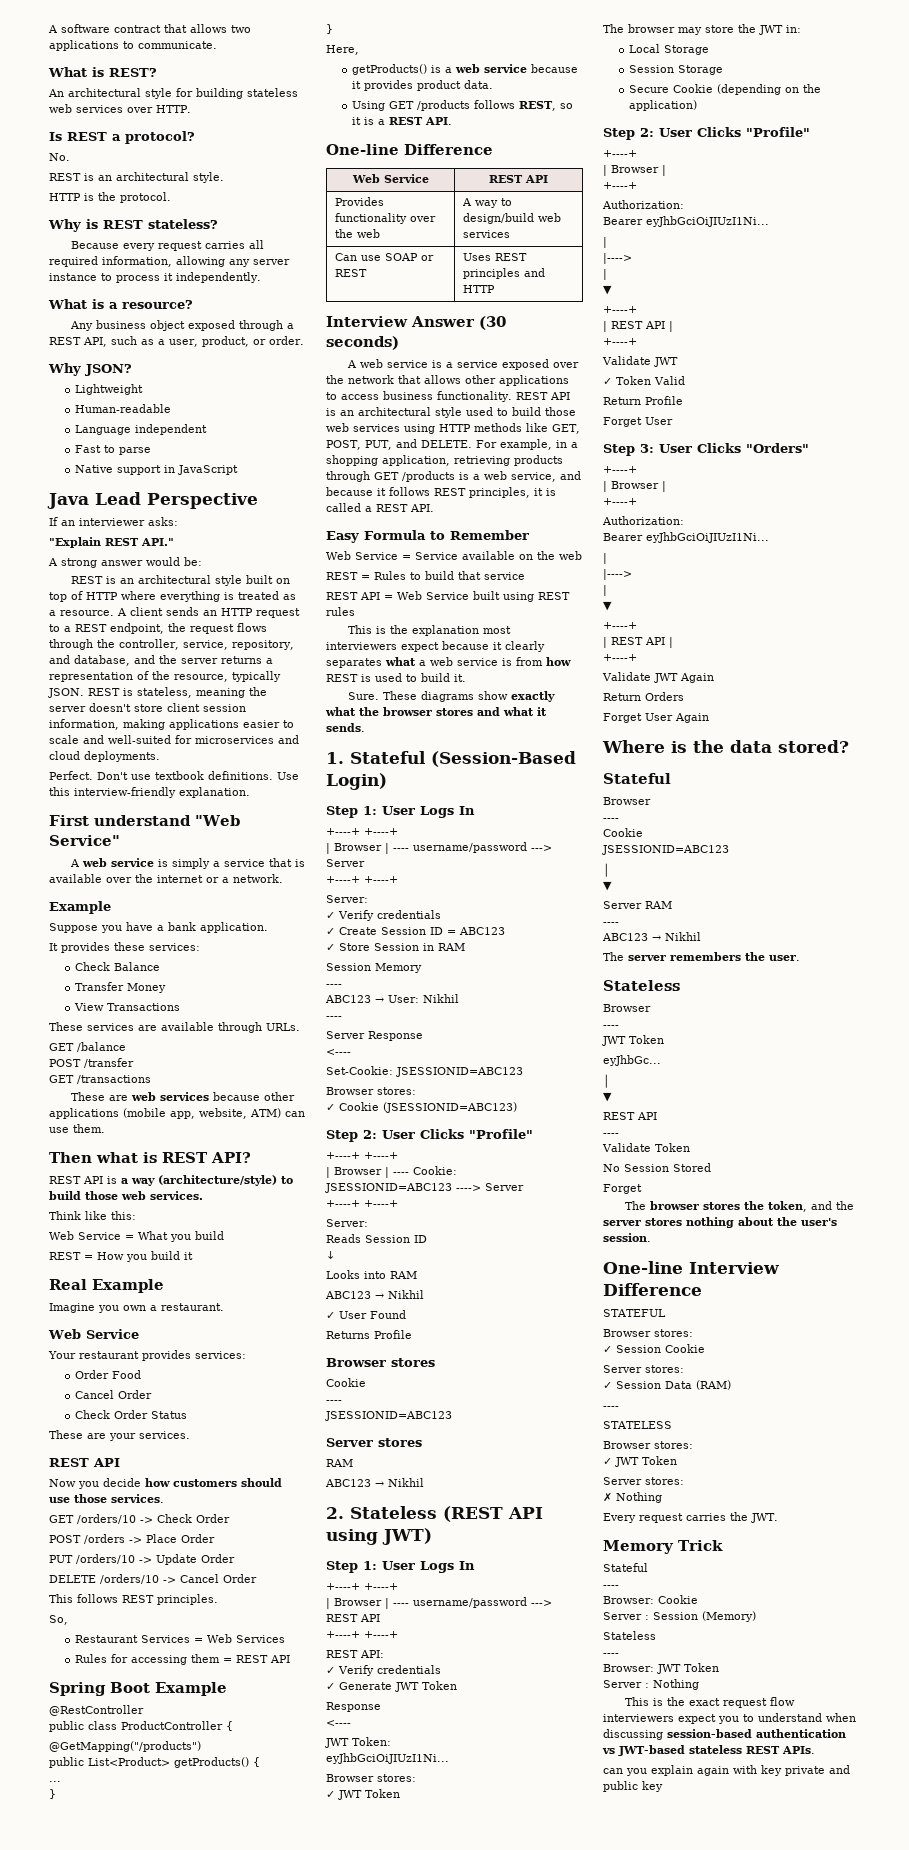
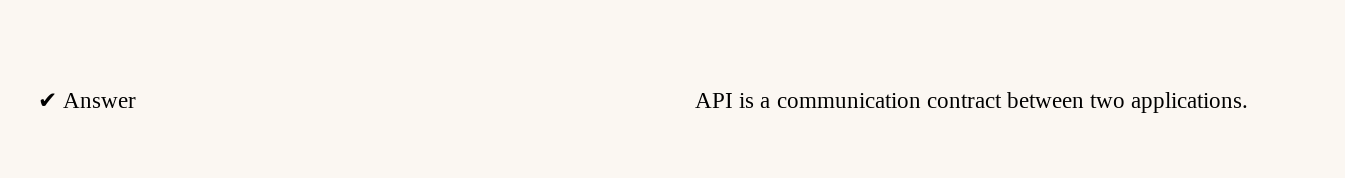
- A software contract that allows two applications to communicate.
- What is REST?
- An architectural style for building stateless web services over HTTP.
- Is REST a protocol?
- No.
- REST is an architectural style.
- HTTP is the protocol.
- Why is REST stateless?
- Because every request carries all required information, allowing any server instance to process it independently.
- What is a resource?
- Any business object exposed through a REST API, such as a user, product, or order.
- Why JSON?
- Lightweight
- Human-readable
- Language independent
- Fast to parse
- Native support in JavaScript
- Java Lead Perspective
- If an interviewer asks:
- "Explain REST API."
- A strong answer would be:
- REST is an architectural style built on top of HTTP where everything is treated as a resource. A client sends an HTTP request to a REST endpoint, the request flows through the controller, service, repository, and database, and the server returns a representation of the resource, typically JSON. REST is stateless, meaning the server doesn't store client session information, making applications easier to scale and well-suited for microservices and cloud deployments.
- Perfect. Don't use textbook definitions. Use this interview-friendly explanation.
- First understand "Web Service"
- A web service is simply a service that is available over the internet or a network.
- Example
- Suppose you have a bank application.
- It provides these services:
- Check Balance
- Transfer Money
- View Transactions
- These services are available through URLs.
- GET /balance
- POST /transfer
- GET /transactions
- These are web services because other applications (mobile app, website, ATM) can use them.
- Then what is REST API?
- REST API is a way (architecture/style) to build those web services.
- Think like this:
- Web Service = What you build
- REST = How you build it
- Real Example
- Imagine you own a restaurant.
- Web Service
- Your restaurant provides services:
- Order Food
- Cancel Order
- Check Order Status
- These are your services.
- REST API
- Now you decide how customers should use those services.
- GET /orders/10 -> Check Order
- POST /orders -> Place Order
- PUT /orders/10 -> Update Order
- DELETE /orders/10 -> Cancel Order
- This follows REST principles.
- So,
- Restaurant Services = Web Services
- Rules for accessing them = REST API
- Spring Boot Example
- @RestController
- public class ProductController {
- @GetMapping("/products")
- public List<Product> getProducts() {
- ...
- }
- }
- Here,
- getProducts() is a web service because it provides product data.
- Using GET /products follows REST, so it is a REST API.
- One-line Difference
- Web Service | REST API
- Provides functionality over the web | A way to design/build web services
- Can use SOAP or REST | Uses REST principles and HTTP
- Interview Answer (30 seconds)
- A web service is a service exposed over the network that allows other applications to access business functionality. REST API is an architectural style used to build those web services using HTTP methods like GET, POST, PUT, and DELETE. For example, in a shopping application, retrieving products through GET /products is a web service, and because it follows REST principles, it is called a REST API.
- Easy Formula to Remember
- Web Service = Service available on the web
- REST = Rules to build that service
- REST API = Web Service built using REST rules
- This is the explanation most interviewers expect because it clearly separates what a web service is from how REST is used to build it.
- Sure. These diagrams show exactly what the browser stores and what it sends.
- 1. Stateful (Session-Based Login)
- Step 1: User Logs In
- +----+ +----+
- | Browser | ---- username/password ---> Server
- +----+ +----+
- Server:
- ✓ Verify credentials
- ✓ Create Session ID = ABC123
- ✓ Store Session in RAM
- Session Memory
- ----
- ABC123 → User: Nikhil
- ----
- Server Response
- <----
- Set-Cookie: JSESSIONID=ABC123
- Browser stores:
- ✓ Cookie (JSESSIONID=ABC123)
- Step 2: User Clicks "Profile"
- +----+ +----+
- | Browser | ---- Cookie: JSESSIONID=ABC123 ----> Server
- +----+ +----+
- Server:
- Reads Session ID
- ↓
- Looks into RAM
- ABC123 → Nikhil
- ✓ User Found
- Returns Profile
- Browser stores
- Cookie
- ----
- JSESSIONID=ABC123
- Server stores
- RAM
- ABC123 → Nikhil
- 2. Stateless (REST API using JWT)
- Step 1: User Logs In
- +----+ +----+
- | Browser | ---- username/password ---> REST API
- +----+ +----+
- REST API:
- ✓ Verify credentials
- ✓ Generate JWT Token
- Response
- <----
- JWT Token:
- eyJhbGciOiJIUzI1Ni...
- Browser stores:
- ✓ JWT Token
- The browser may store the JWT in:
- Local Storage
- Session Storage
- Secure Cookie (depending on the application)
- Step 2: User Clicks "Profile"
- +----+
- | Browser |
- +----+
- Authorization:
- Bearer eyJhbGciOiJIUzI1Ni...
- |
- |---->
- |
- ▼
- +----+
- | REST API |
- +----+
- Validate JWT
- ✓ Token Valid
- Return Profile
- Forget User
- Step 3: User Clicks "Orders"
- +----+
- | Browser |
- +----+
- Authorization:
- Bearer eyJhbGciOiJIUzI1Ni...
- |
- |---->
- |
- ▼
- +----+
- | REST API |
- +----+
- Validate JWT Again
- Return Orders
- Forget User Again
- Where is the data stored?
- Stateful
- Browser
- ----
- Cookie
- JSESSIONID=ABC123
- │
- ▼
- Server RAM
- ----
- ABC123 → Nikhil
- The server remembers the user.
- Stateless
- Browser
- ----
- JWT Token
- eyJhbGc...
- │
- ▼
- REST API
- ----
- Validate Token
- No Session Stored
- Forget
- The browser stores the token, and the server stores nothing about the user's session.
- One-line Interview Difference
- STATEFUL
- Browser stores:
- ✓ Session Cookie
- Server stores:
- ✓ Session Data (RAM)
- ----
- STATELESS
- Browser stores:
- ✓ JWT Token
- Server stores:
- ✗ Nothing
- Every request carries the JWT.
- Memory Trick
- Stateful
- ----
- Browser: Cookie
- Server : Session (Memory)
- Stateless
- ----
- Browser: JWT Token
- Server : Nothing
- This is the exact request flow interviewers expect you to understand when discussing session-based authentication vs JWT-based stateless REST APIs.
- can you explain again with key private and public key
+ ✔ Answer
+ API is a communication contract between two applications.

